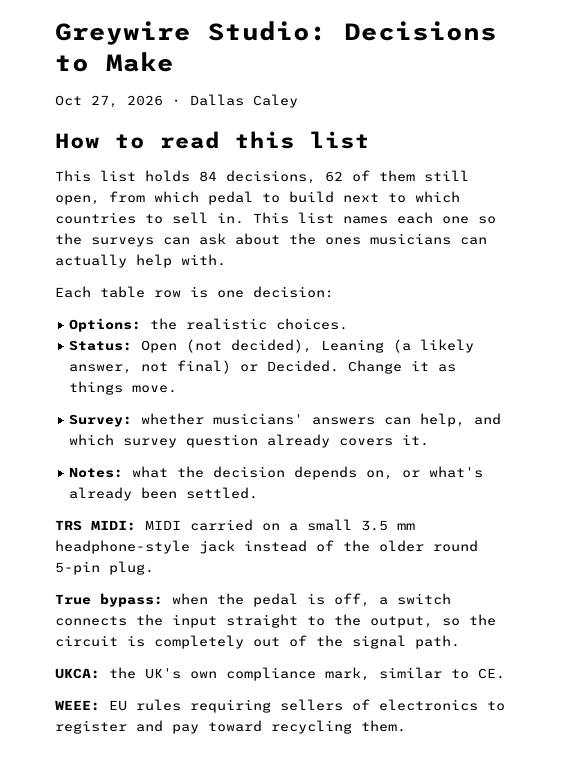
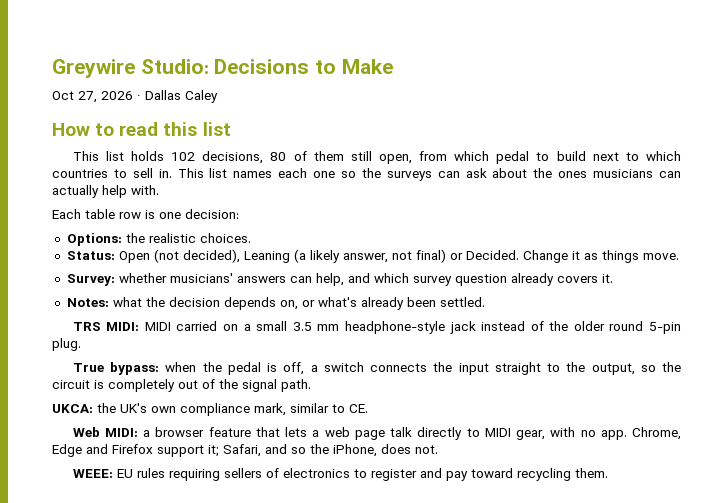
- This list holds 84 decisions, 62 of them still open, from which pedal to build next to which countries to sell in.
+ This list holds 102 decisions, 80 of them still open, from which pedal to build next to which countries to sell in.
+ Web MIDI: a browser feature that lets a web page talk directly to MIDI gear, with no app. Chrome, Edge and Firefox support it; Safari, and so the iPhone, does not.

